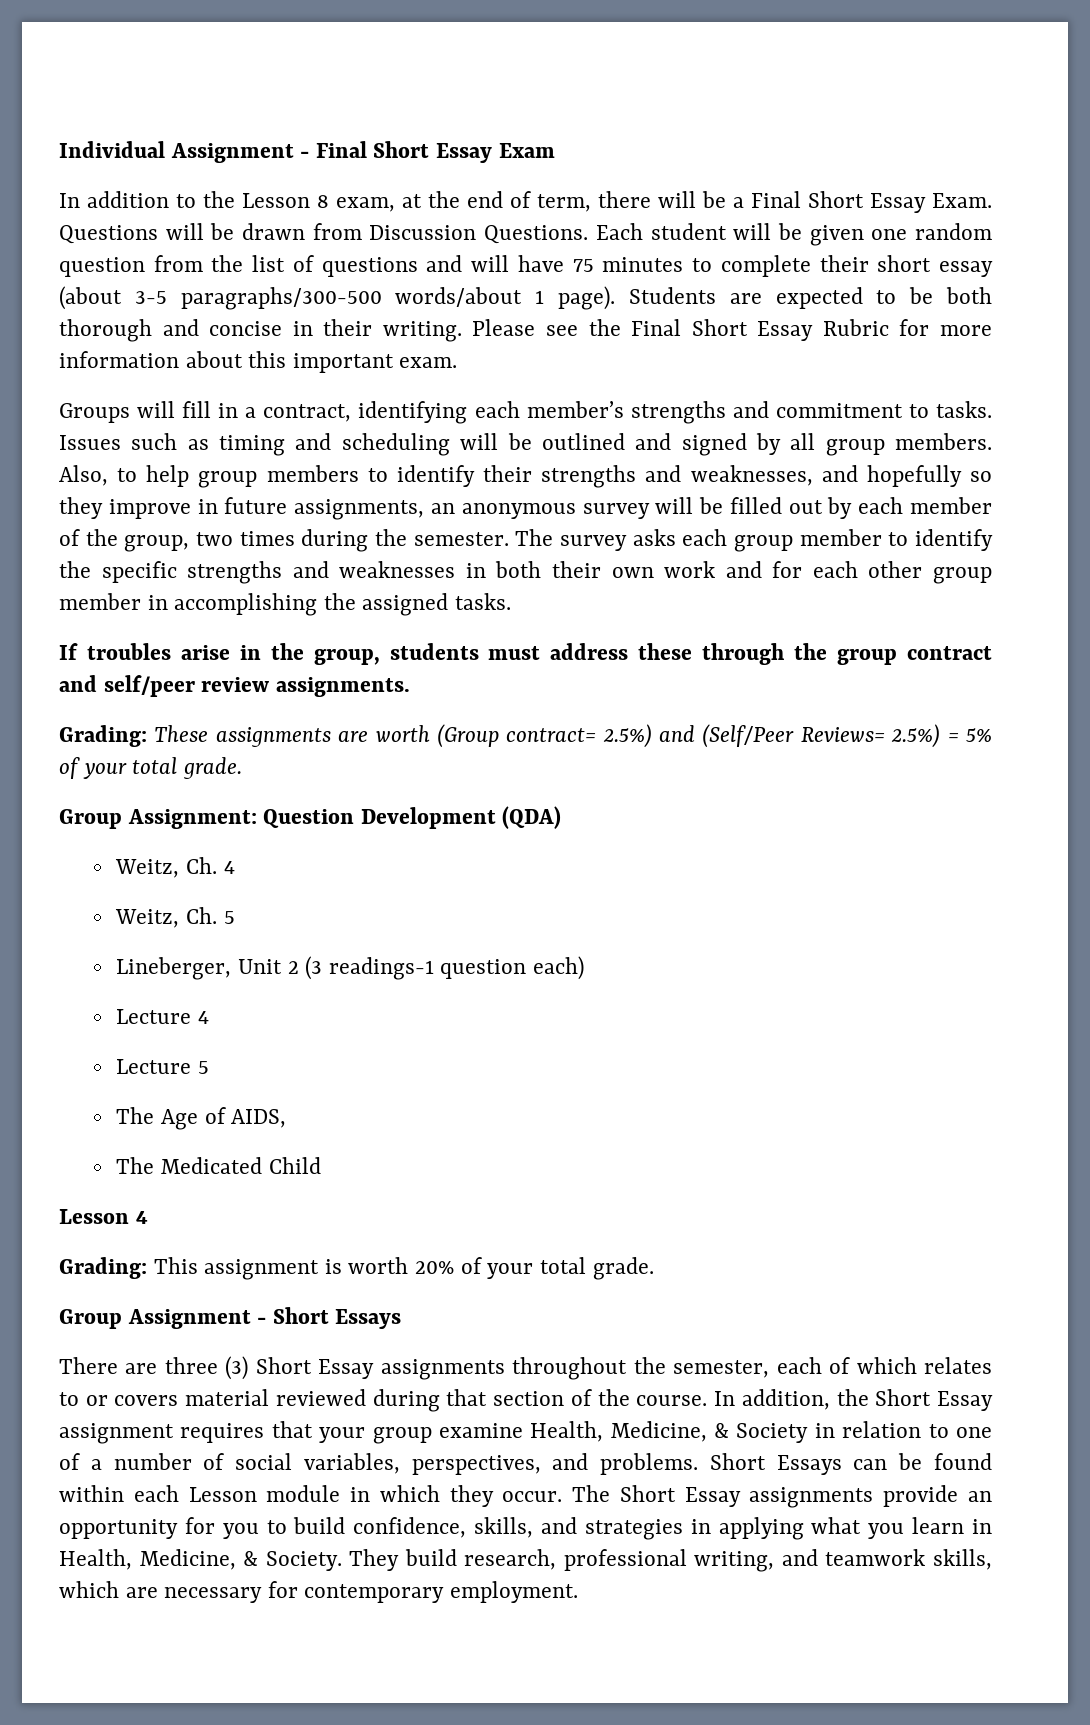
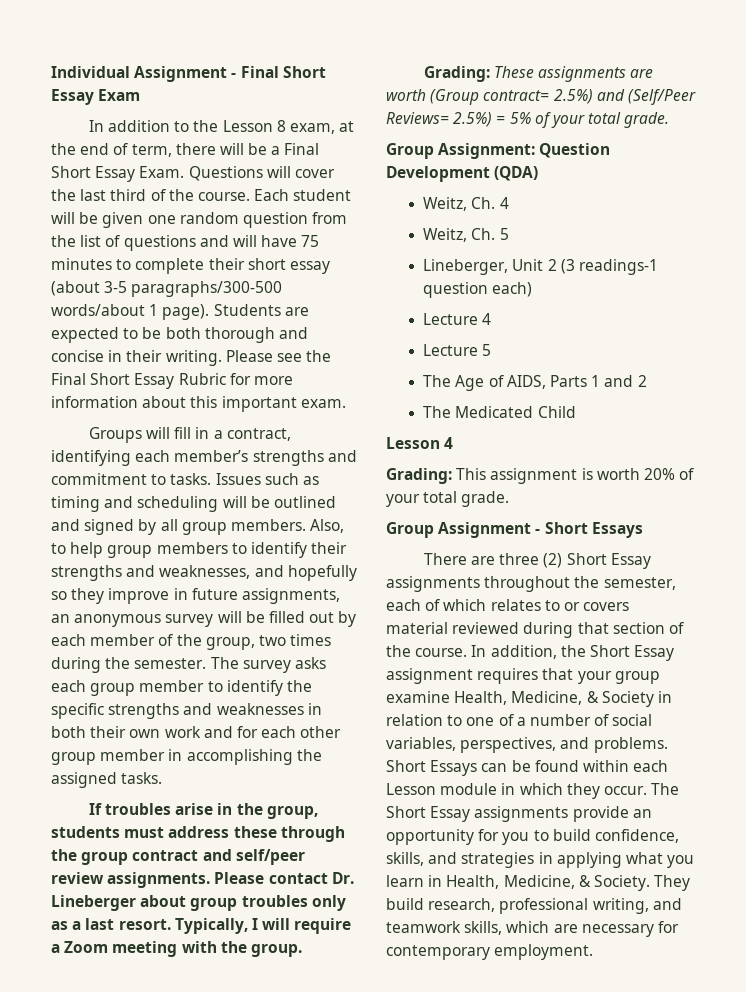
- Questions will be drawn from Discussion Questions.
+ Questions will cover the last third of the course.
+ Please contact Dr. Lineberger about group troubles only as a last resort. Typically, I will require a Zoom meeting with the group.
- The Age of AIDS,
+ The Age of AIDS, Parts 1 and 2
- There are three (3) Short Essay assignments throughout the semester, each of which relates to or covers material reviewed during that section of the course.
+ There are three (2) Short Essay assignments throughout the semester, each of which relates to or covers material reviewed during that section of the course.

